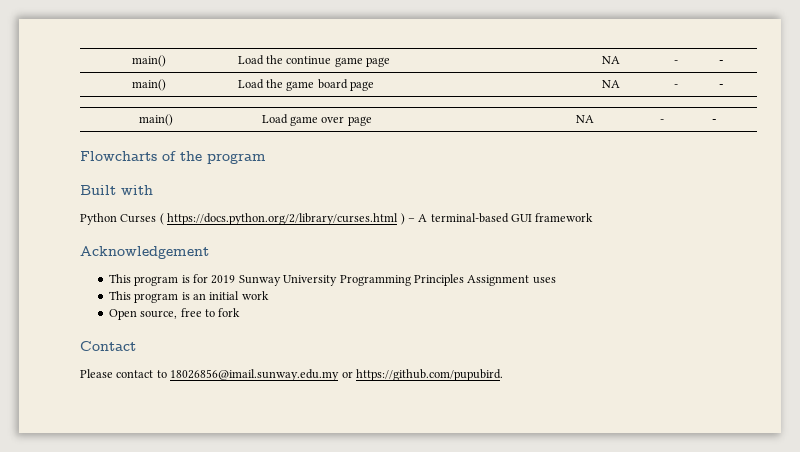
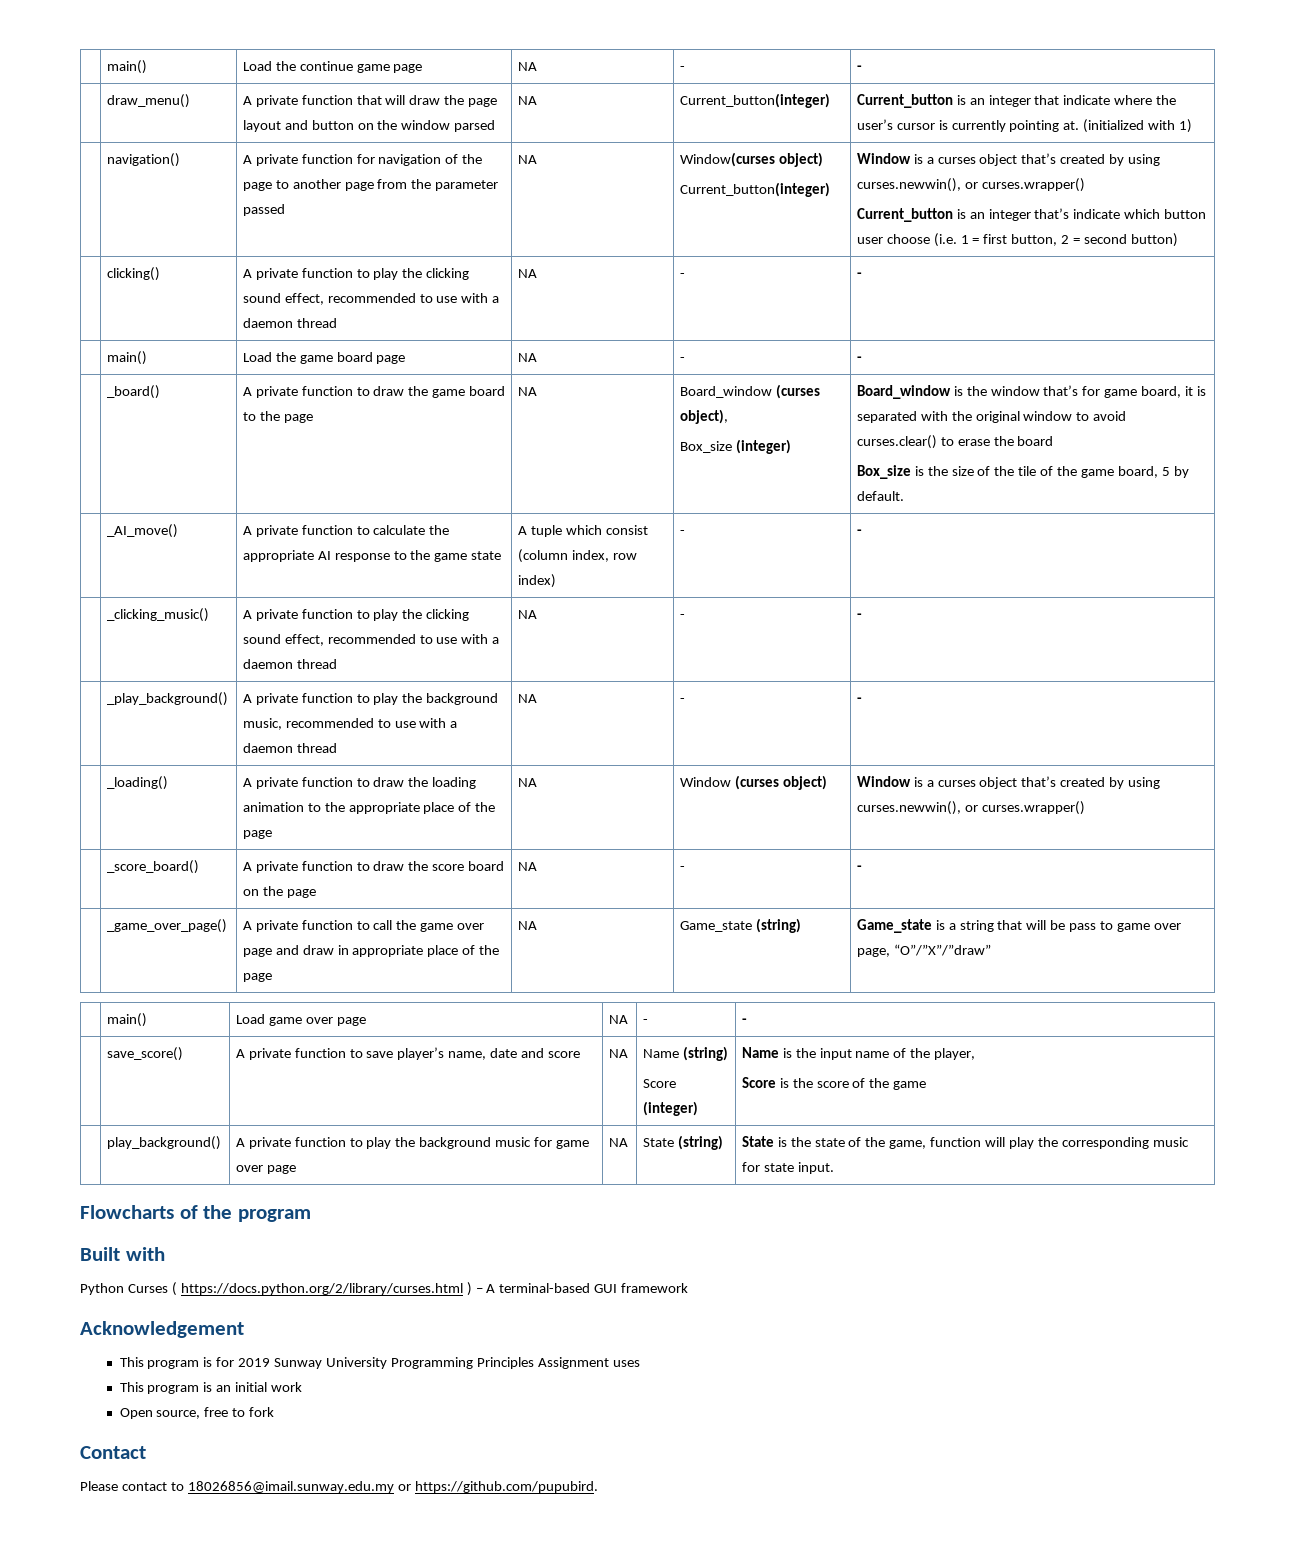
+ | draw_menu() | A private function that will draw the page layout and button on the window parsed | NA | Current_button(integer) | Current_button is an integer that indicate where the user’s cursor is currently pointing at. (initialized with 1)
+ | navigation() | A private function for navigation of the page to another page from the parameter passed | NA | Window(curses object)
+ Current_button(integer) | Window is a curses object that’s created by using curses.newwin(), or curses.wrapper()
+ Current_button is an integer that’s indicate which button user choose (i.e. 1 = first button, 2 = second button)
+ | clicking() | A private function to play the clicking sound effect, recommended to use with a daemon thread | NA | - | -
+ _board() | A private function to draw the game board to the page | NA | Board_window (curses object),
+ Box_size (integer) | Board_window is the window that’s for game board, it is separated with the original window to avoid curses.clear() to erase the board
+ Box_size is the size of the tile of the game board, 5 by default.
+ | _AI_move() | A private function to calculate the appropriate AI response to the game state | A tuple which consist (column index, row index) | - | -
+ | _clicking_music() | A private function to play the clicking sound effect, recommended to use with a daemon thread | NA | - | -
+ | _play_background() | A private function to play the background music, recommended to use with a daemon thread | NA | - | -
+ | _loading() | A private function to draw the loading animation to the appropriate place of the page | NA | Window (curses object) | Window is a curses object that’s created by using curses.newwin(), or curses.wrapper()
+ | _score_board() | A private function to draw the score board on the page | NA | - | -
+ | _game_over_page() | A private function to call the game over page and draw in appropriate place of the page | NA | Game_state (string) | Game_state is a string that will be pass to game over page, “O”/”X”/”draw”
+ | save_score() | A private function to save player’s name, date and score | NA | Name (string)
+ Score (integer) | Name is the input name of the player,
+ Score is the score of the game
+ | play_background() | A private function to play the background music for game over page | NA | State (string) | State is the state of the game, function will play the corresponding music for state input.

